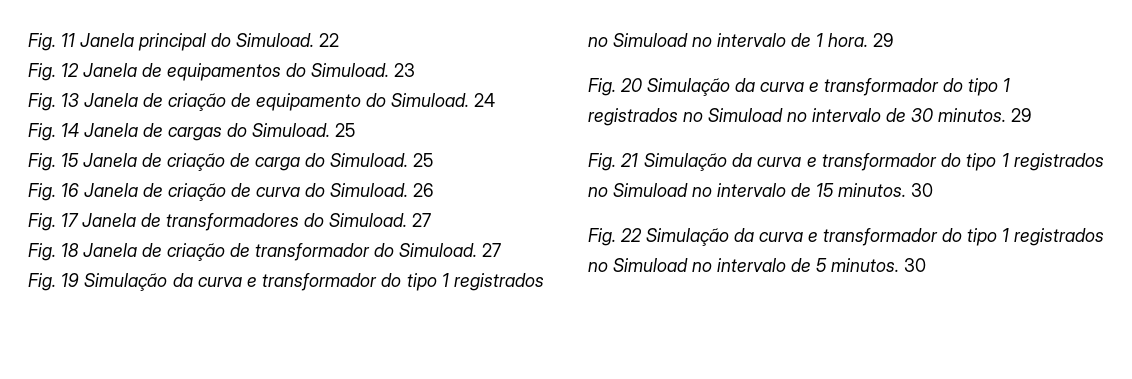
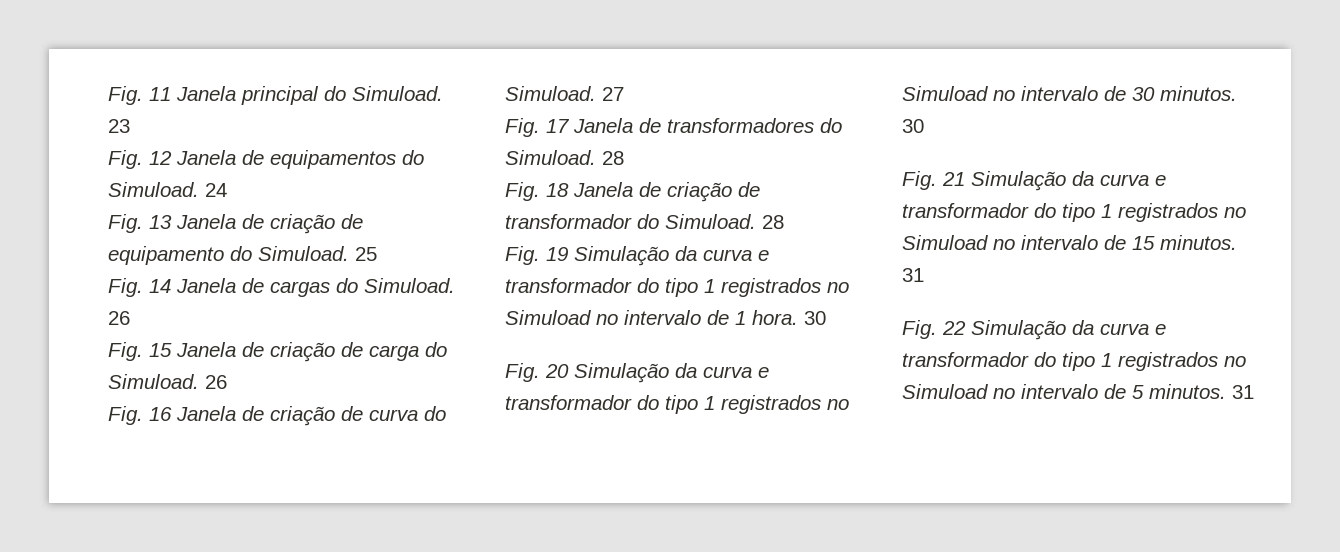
- Fig. 11 Janela principal do Simuload. 22
+ Fig. 11 Janela principal do Simuload. 23
- 23
+ 24
- 24
+ 25
- Fig. 14 Janela de cargas do Simuload. 25
+ Fig. 14 Janela de cargas do Simuload. 26
- Fig. 15 Janela de criação de carga do Simuload. 25
+ Fig. 15 Janela de criação de carga do Simuload. 26
- 26
+ 27
- Fig. 17 Janela de transformadores do Simuload. 27
+ Fig. 17 Janela de transformadores do Simuload. 28
- Fig. 18 Janela de criação de transformador do Simuload. 27
+ Fig. 18 Janela de criação de transformador do Simuload. 28
- Fig. 19 Simulação da curva e transformador do tipo 1 registrados no Simuload no intervalo de 1 hora. 29
+ Fig. 19 Simulação da curva e transformador do tipo 1 registrados no Simuload no intervalo de 1 hora. 30
- Fig. 20 Simulação da curva e transformador do tipo 1 registrados no Simuload no intervalo de 30 minutos. 29
+ Fig. 20 Simulação da curva e transformador do tipo 1 registrados no Simuload no intervalo de 30 minutos. 30
- Fig. 21 Simulação da curva e transformador do tipo 1 registrados no Simuload no intervalo de 15 minutos. 30
+ Fig. 21 Simulação da curva e transformador do tipo 1 registrados no Simuload no intervalo de 15 minutos. 31
- Fig. 22 Simulação da curva e transformador do tipo 1 registrados no Simuload no intervalo de 5 minutos. 30
+ Fig. 22 Simulação da curva e transformador do tipo 1 registrados no Simuload no intervalo de 5 minutos. 31

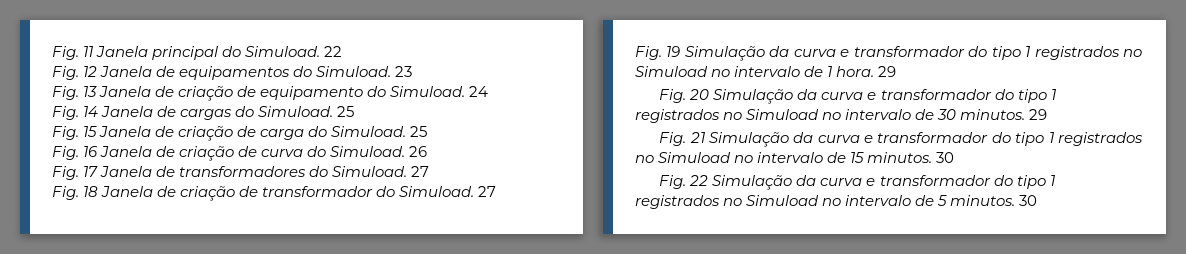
- Fig. 11 Janela principal do Simuload. 23
+ Fig. 11 Janela principal do Simuload. 22
- 24
+ 23
- 25
+ 24
- Fig. 14 Janela de cargas do Simuload. 26
+ Fig. 14 Janela de cargas do Simuload. 25
- Fig. 15 Janela de criação de carga do Simuload. 26
+ Fig. 15 Janela de criação de carga do Simuload. 25
- 27
+ 26
- Fig. 17 Janela de transformadores do Simuload. 28
+ Fig. 17 Janela de transformadores do Simuload. 27
- Fig. 18 Janela de criação de transformador do Simuload. 28
+ Fig. 18 Janela de criação de transformador do Simuload. 27
- Fig. 19 Simulação da curva e transformador do tipo 1 registrados no Simuload no intervalo de 1 hora. 30
+ Fig. 19 Simulação da curva e transformador do tipo 1 registrados no Simuload no intervalo de 1 hora. 29
- Fig. 20 Simulação da curva e transformador do tipo 1 registrados no Simuload no intervalo de 30 minutos. 30
+ Fig. 20 Simulação da curva e transformador do tipo 1 registrados no Simuload no intervalo de 30 minutos. 29
- Fig. 21 Simulação da curva e transformador do tipo 1 registrados no Simuload no intervalo de 15 minutos. 31
+ Fig. 21 Simulação da curva e transformador do tipo 1 registrados no Simuload no intervalo de 15 minutos. 30
- Fig. 22 Simulação da curva e transformador do tipo 1 registrados no Simuload no intervalo de 5 minutos. 31
+ Fig. 22 Simulação da curva e transformador do tipo 1 registrados no Simuload no intervalo de 5 minutos. 30

